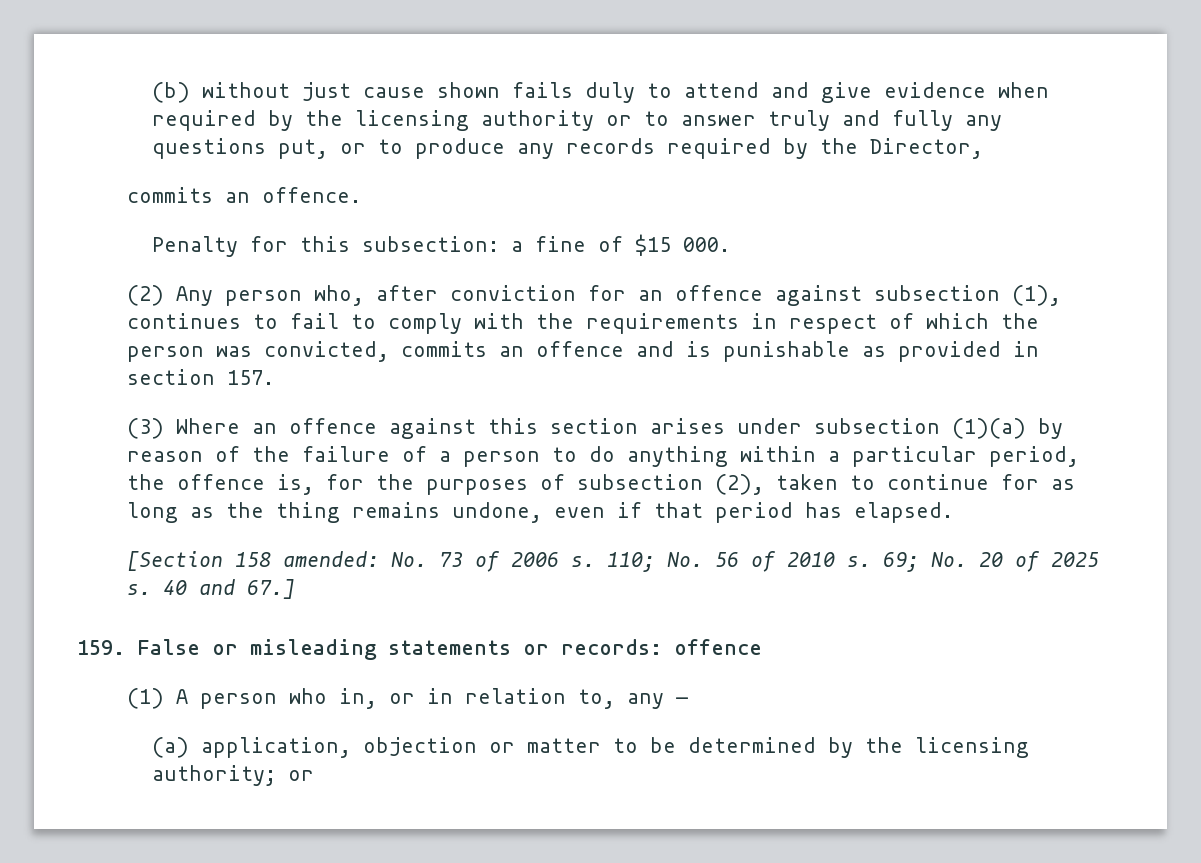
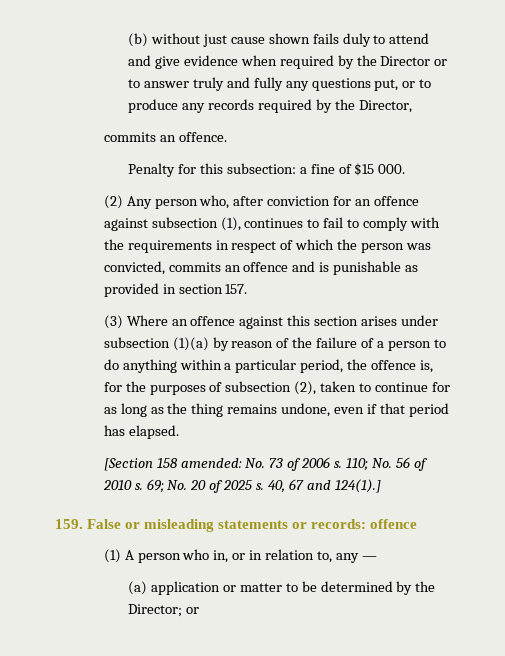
- (b) without just cause shown fails duly to attend and give evidence when required by the licensing authority or to answer truly and fully any questions put, or to produce any records required by the Director,
+ (b) without just cause shown fails duly to attend and give evidence when required by the Director or to answer truly and fully any questions put, or to produce any records required by the Director,
- 40 and 67.]
+ 40, 67 and 124(1).]
- (a) application, objection or matter to be determined by the licensing authority; or
+ (a) application or matter to be determined by the Director; or

